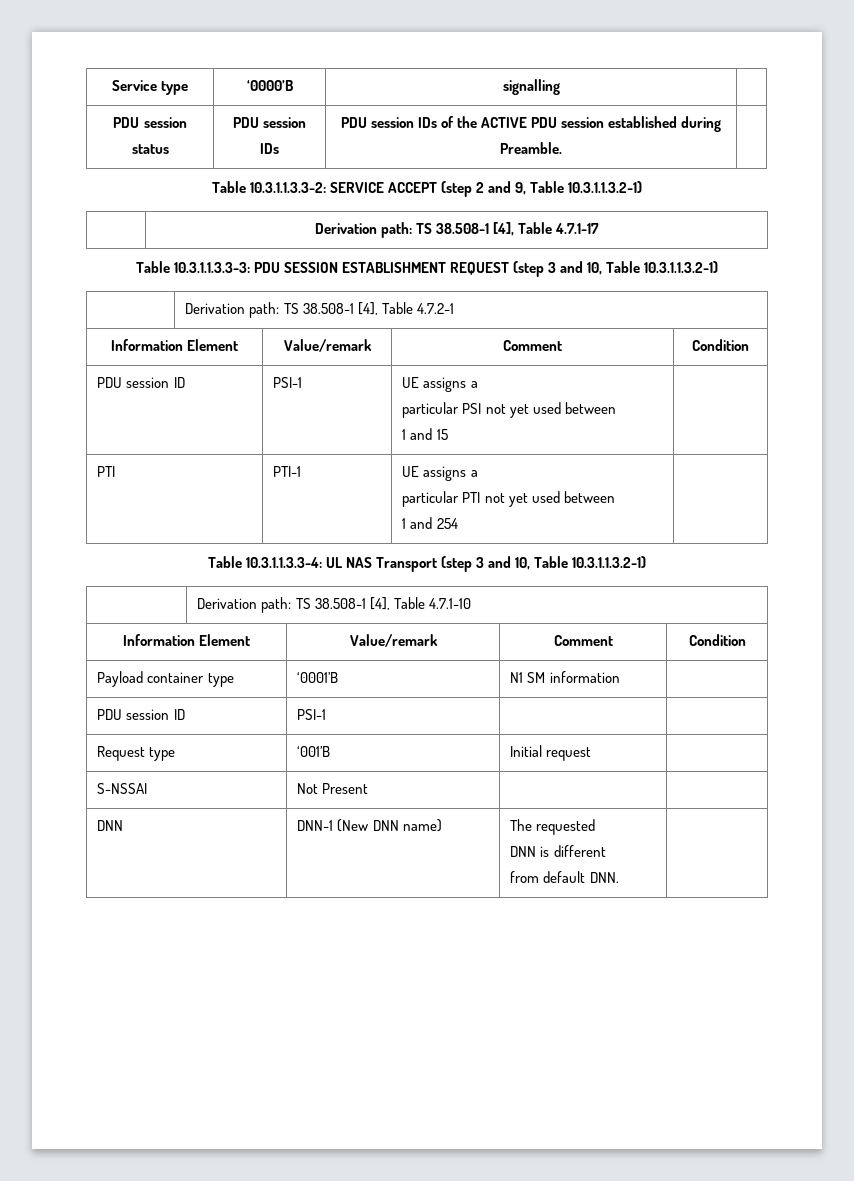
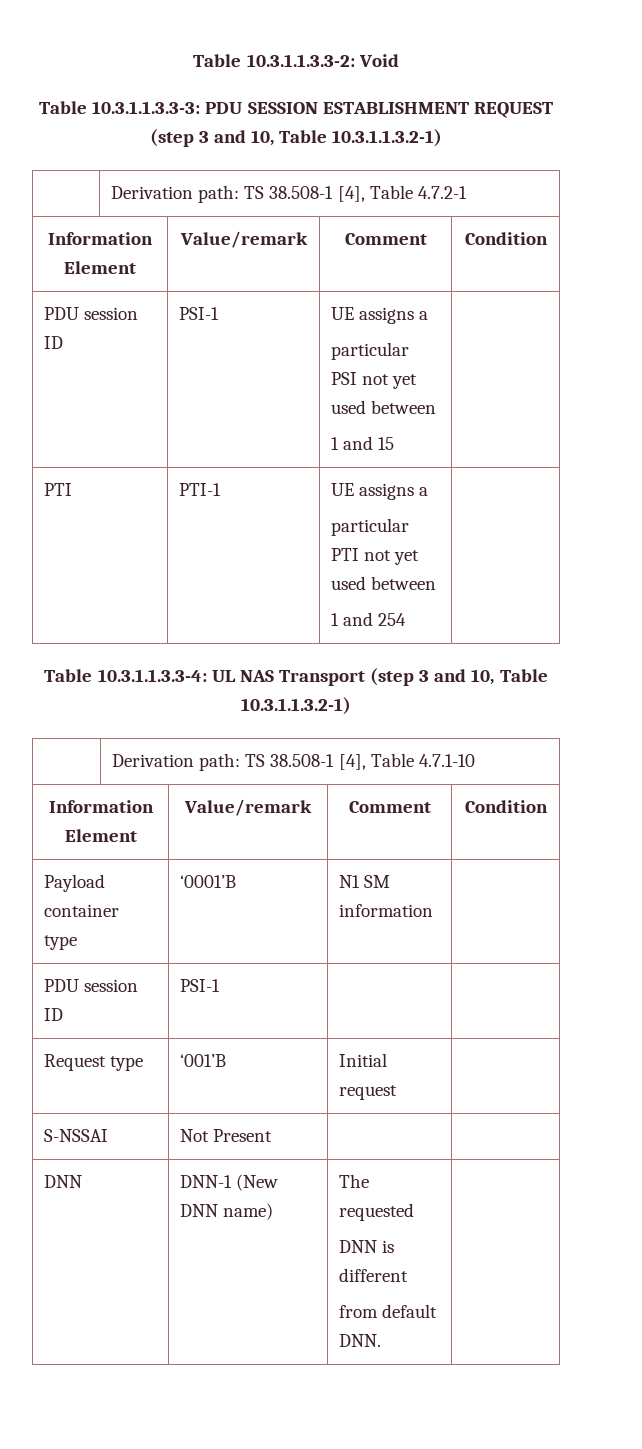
- Service type | ‘0000’B | signalling |
- PDU session status | PDU session IDs | PDU session IDs of the ACTIVE PDU session established during Preamble. |
- Table 10.3.1.1.3.3-2: SERVICE ACCEPT (step 2 and 9, Table 10.3.1.1.3.2-1)
- | Derivation path: TS 38.508-1 [4], Table 4.7.1-17
+ Table 10.3.1.1.3.3-2: Void

